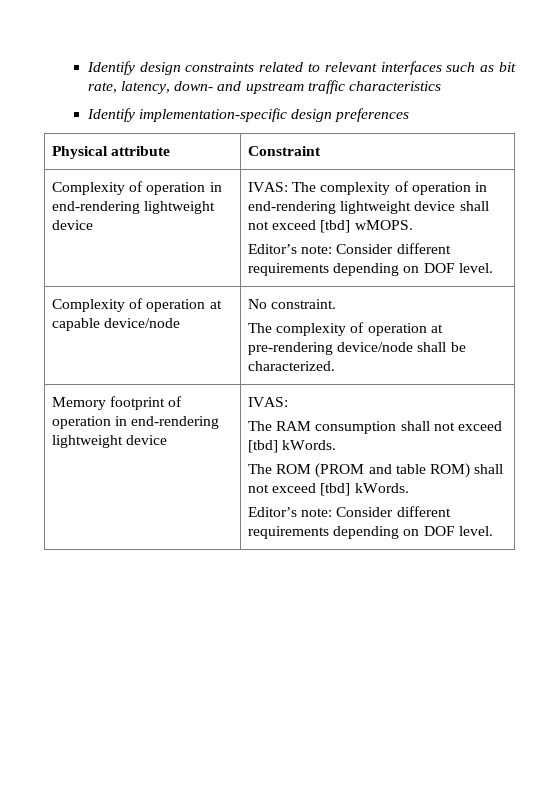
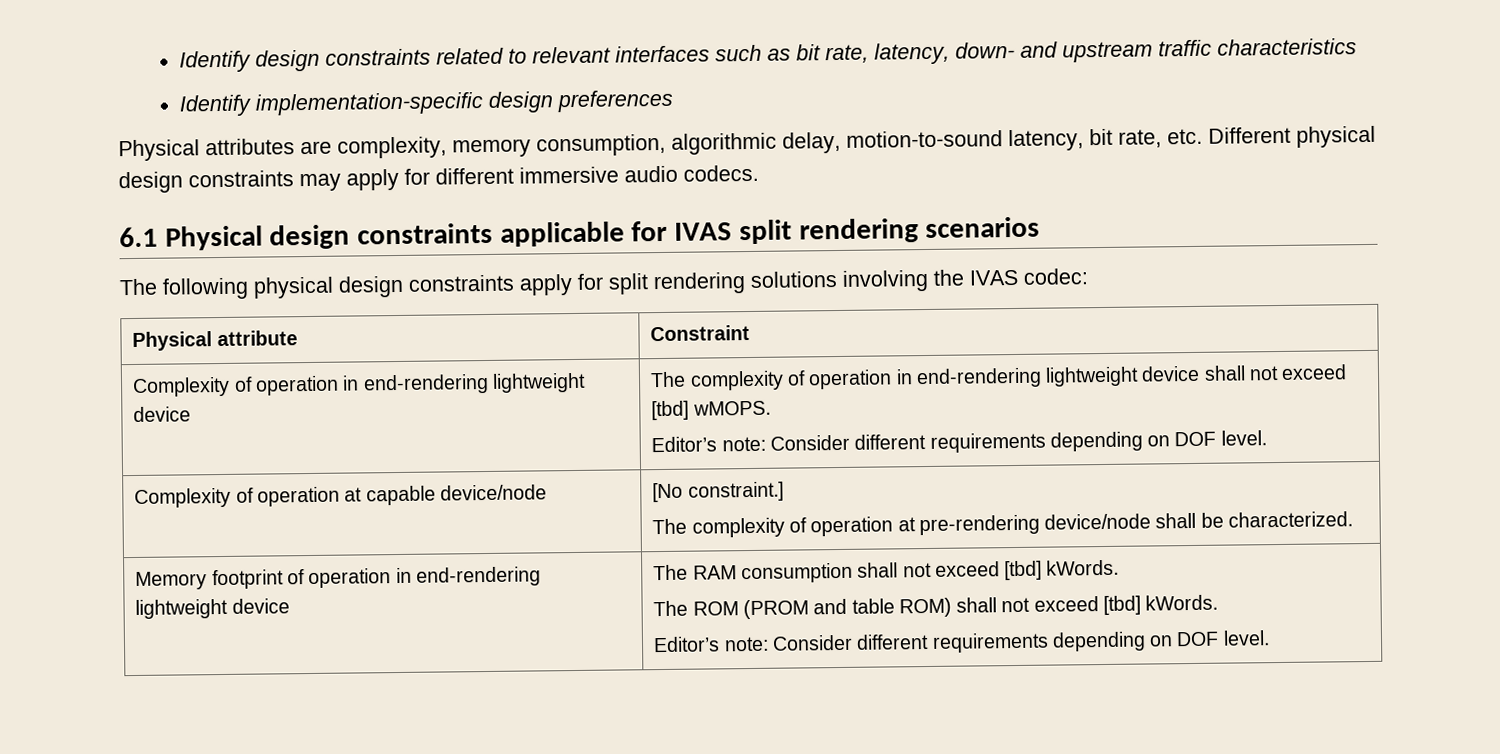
+ Physical attributes are complexity, memory consumption, algorithmic delay, motion-to-sound latency, bit rate, etc. Different physical design constraints may apply for different immersive audio codecs.
+ 6.1 Physical design constraints applicable for IVAS split rendering scenarios
+ The following physical design constraints apply for split rendering solutions involving the IVAS codec:
- Complexity of operation in end-rendering lightweight device | IVAS: The complexity of operation in end-rendering lightweight device shall not exceed [tbd] wMOPS.
+ Complexity of operation in end-rendering lightweight device | The complexity of operation in end-rendering lightweight device shall not exceed [tbd] wMOPS.
- Complexity of operation at capable device/node | No constraint.
+ Complexity of operation at capable device/node | [No constraint.]
- Memory footprint of operation in end-rendering lightweight device | IVAS:
- The RAM consumption shall not exceed [tbd] kWords.
+ Memory footprint of operation in end-rendering lightweight device | The RAM consumption shall not exceed [tbd] kWords.

